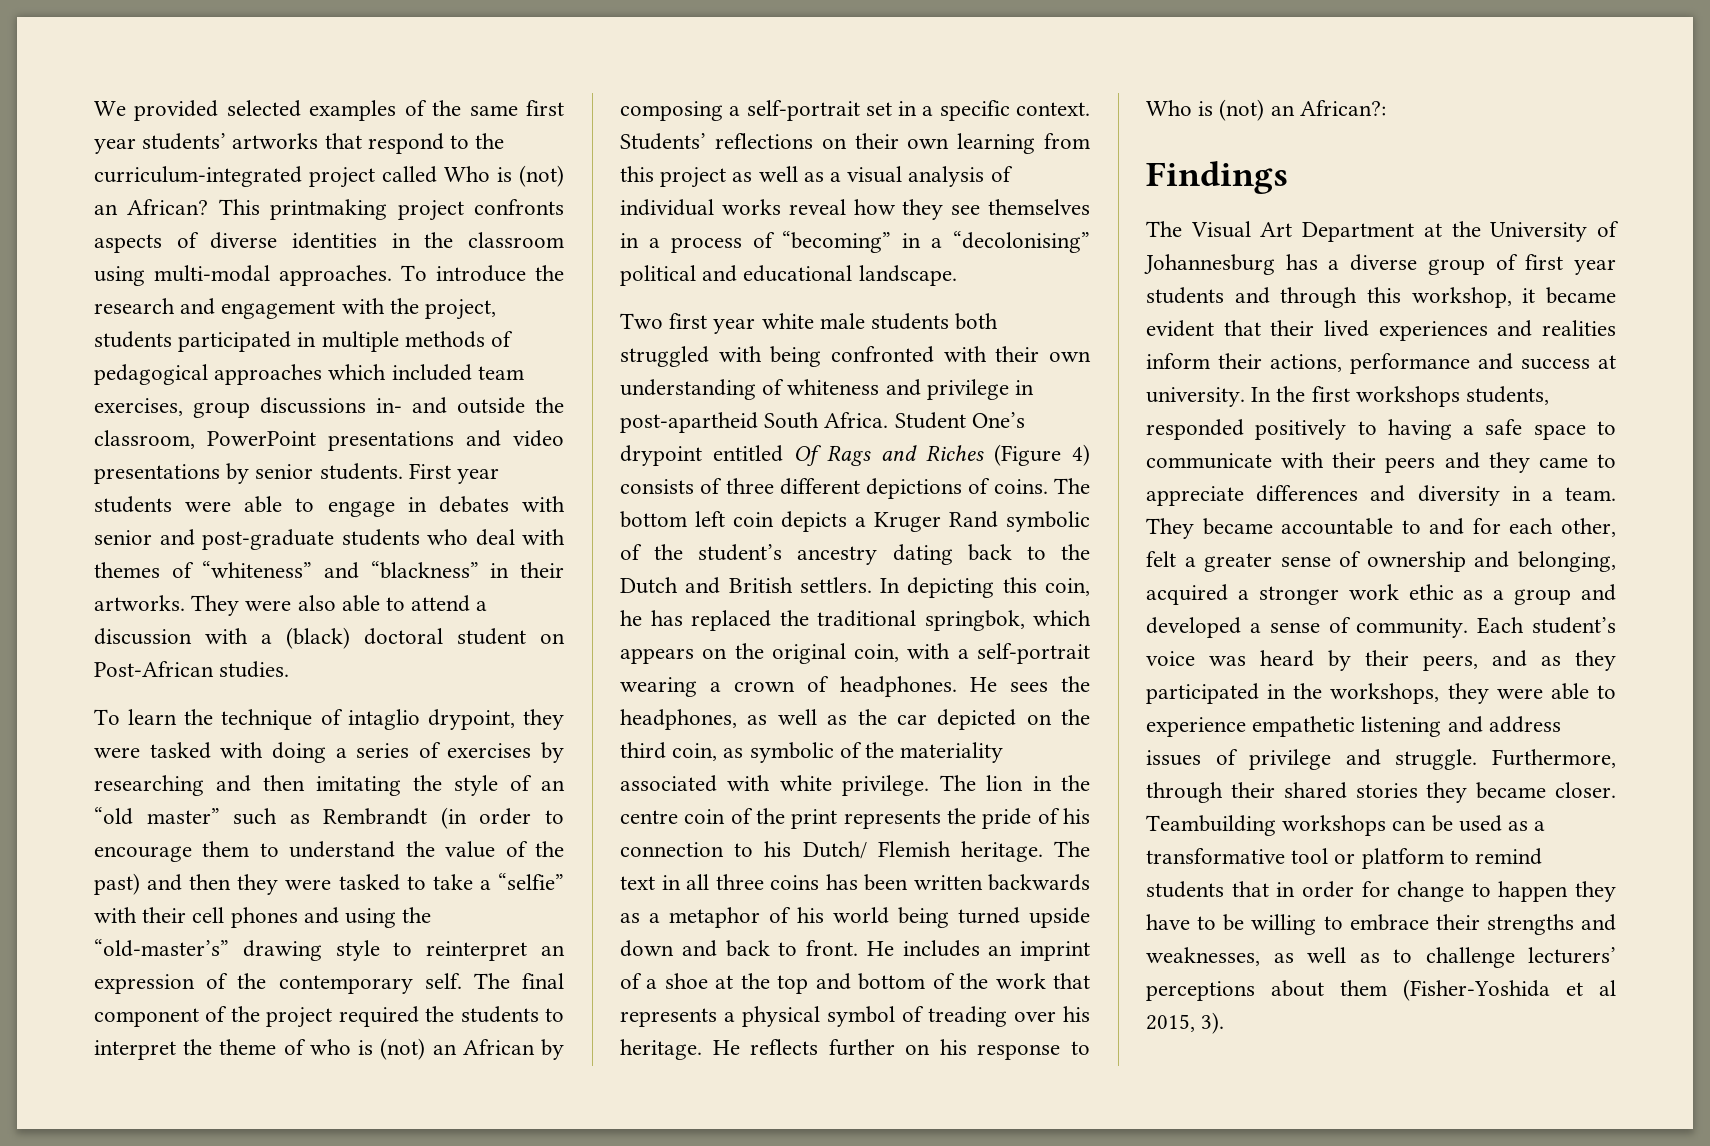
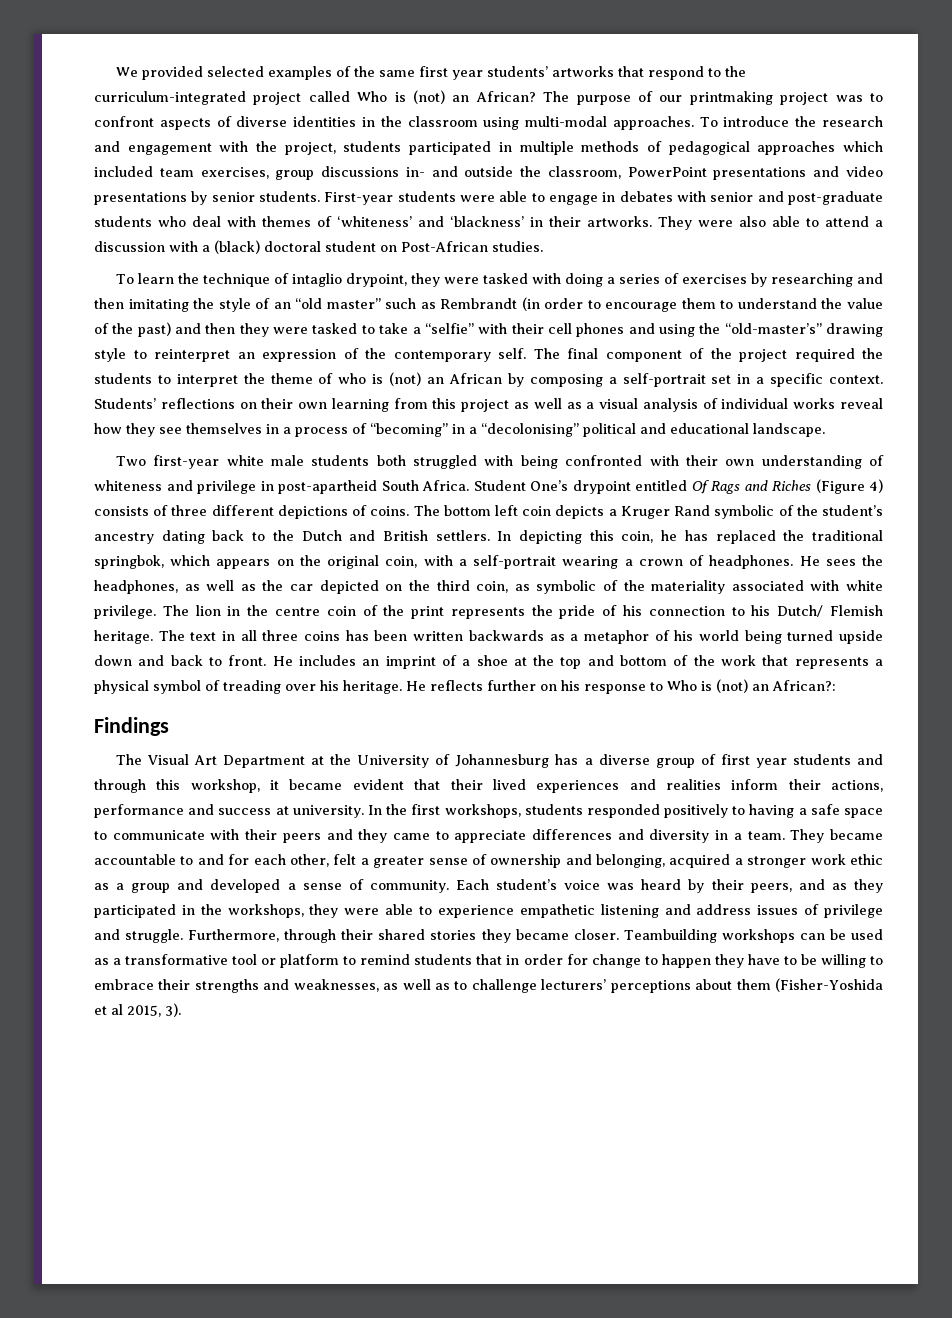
- This printmaking project confronts aspects of diverse identities in the classroom using multi-modal approaches.
+ The purpose of our printmaking project was to confront aspects of diverse identities in the classroom using multi-modal approaches.
- First year students were able to engage in debates with senior and post-graduate students who deal with themes of “whiteness” and “blackness” in their artworks.
+ First-year students were able to engage in debates with senior and post-graduate students who deal with themes of ‘whiteness’ and ‘blackness’ in their artworks.
- Two first year white male students both struggled with being confronted with their own understanding of whiteness and privilege in post-apartheid South Africa.
+ Two first-year white male students both struggled with being confronted with their own understanding of whiteness and privilege in post-apartheid South Africa.
- In the first workshops students, responded positively to having a safe space to communicate with their peers and they came to appreciate differences and diversity in a team.
+ In the first workshops, students responded positively to having a safe space to communicate with their peers and they came to appreciate differences and diversity in a team.

